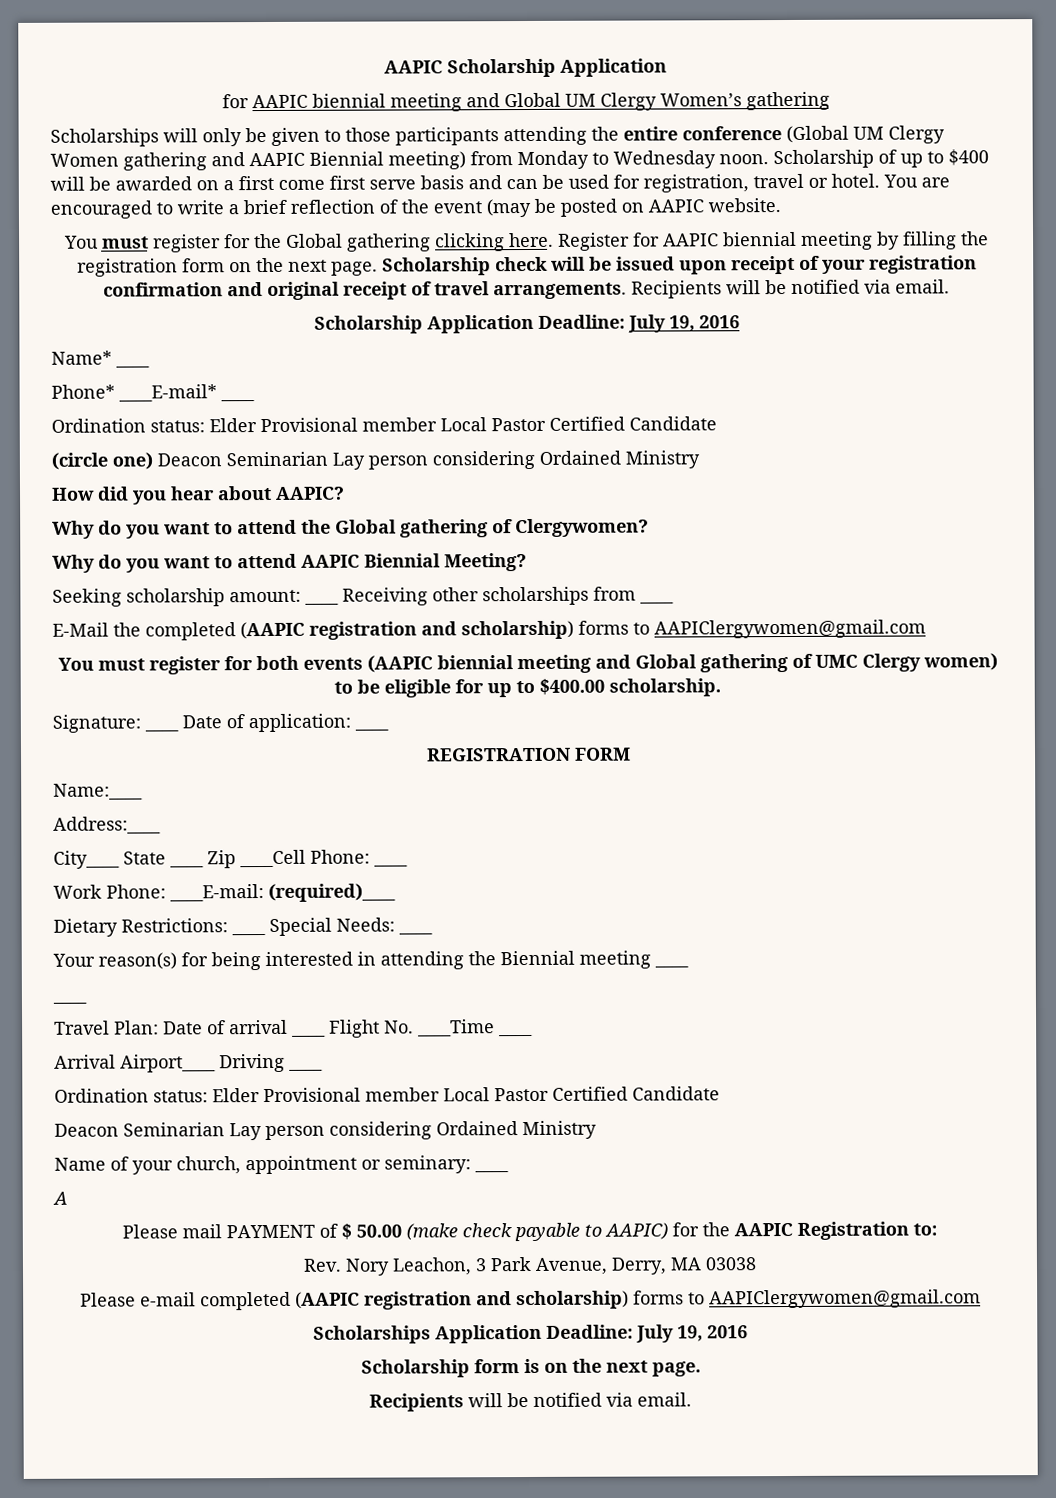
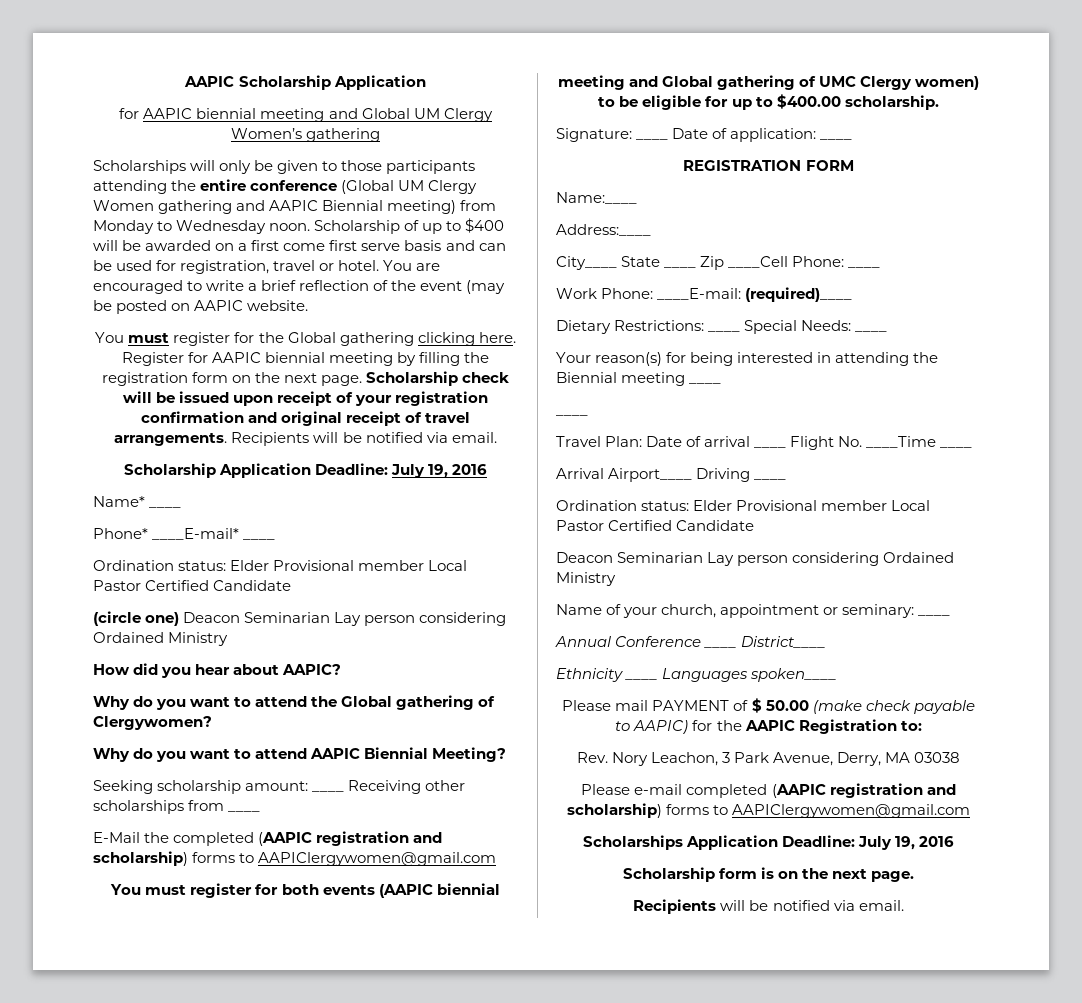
- A
+ Annual Conference ____ District____
+ Ethnicity ____ Languages spoken____

